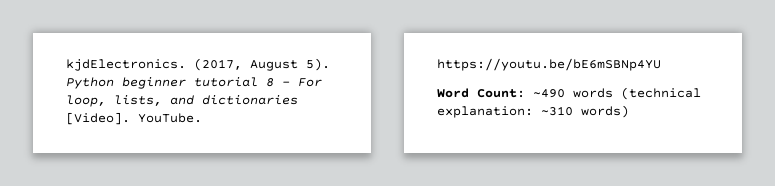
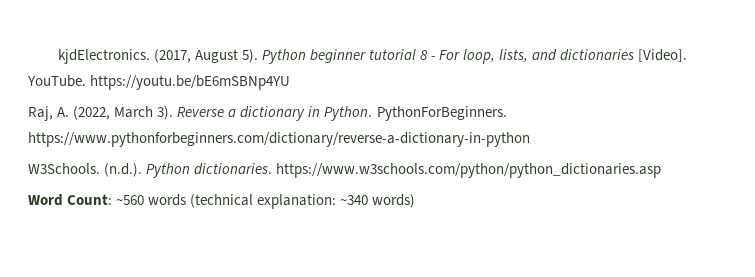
+ Raj, A. (2022, March 3). Reverse a dictionary in Python. PythonForBeginners. https://www.pythonforbeginners.com/dictionary/reverse-a-dictionary-in-python
+ W3Schools. (n.d.). Python dictionaries. https://www.w3schools.com/python/python_dictionaries.asp
- Word Count: ~490 words (technical explanation: ~310 words)
+ Word Count: ~560 words (technical explanation: ~340 words)

